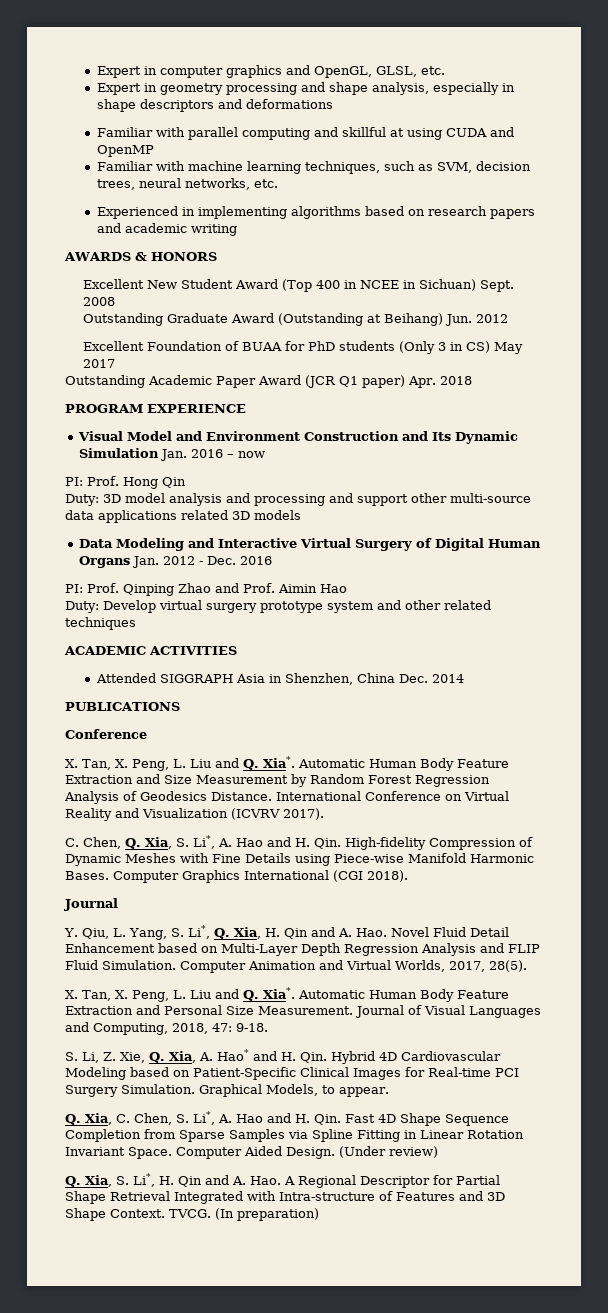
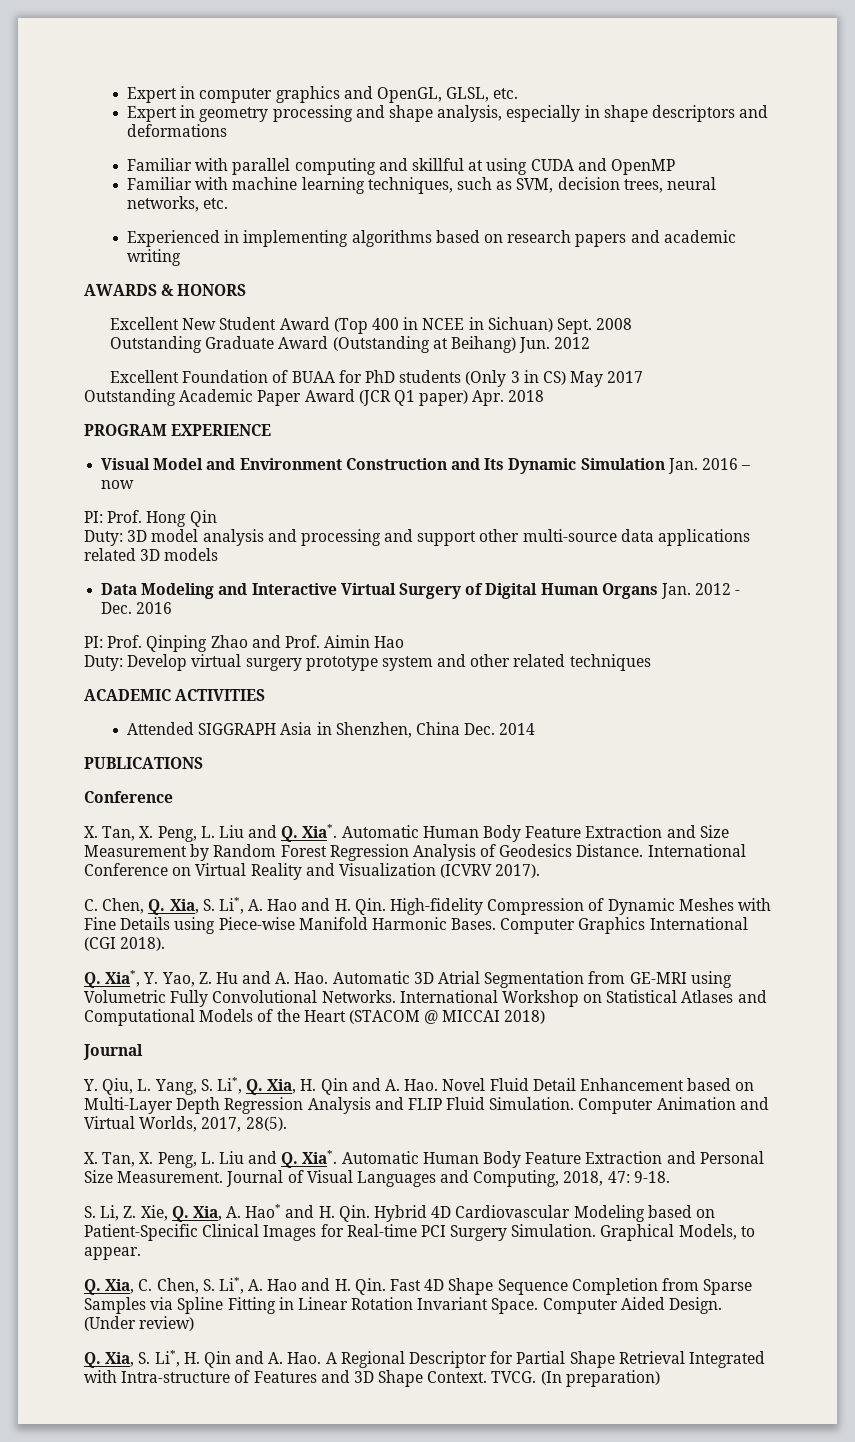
+ Q. Xia*, Y. Yao, Z. Hu and A. Hao. Automatic 3D Atrial Segmentation from GE-MRI using Volumetric Fully Convolutional Networks. International Workshop on Statistical Atlases and Computational Models of the Heart (STACOM @ MICCAI 2018)

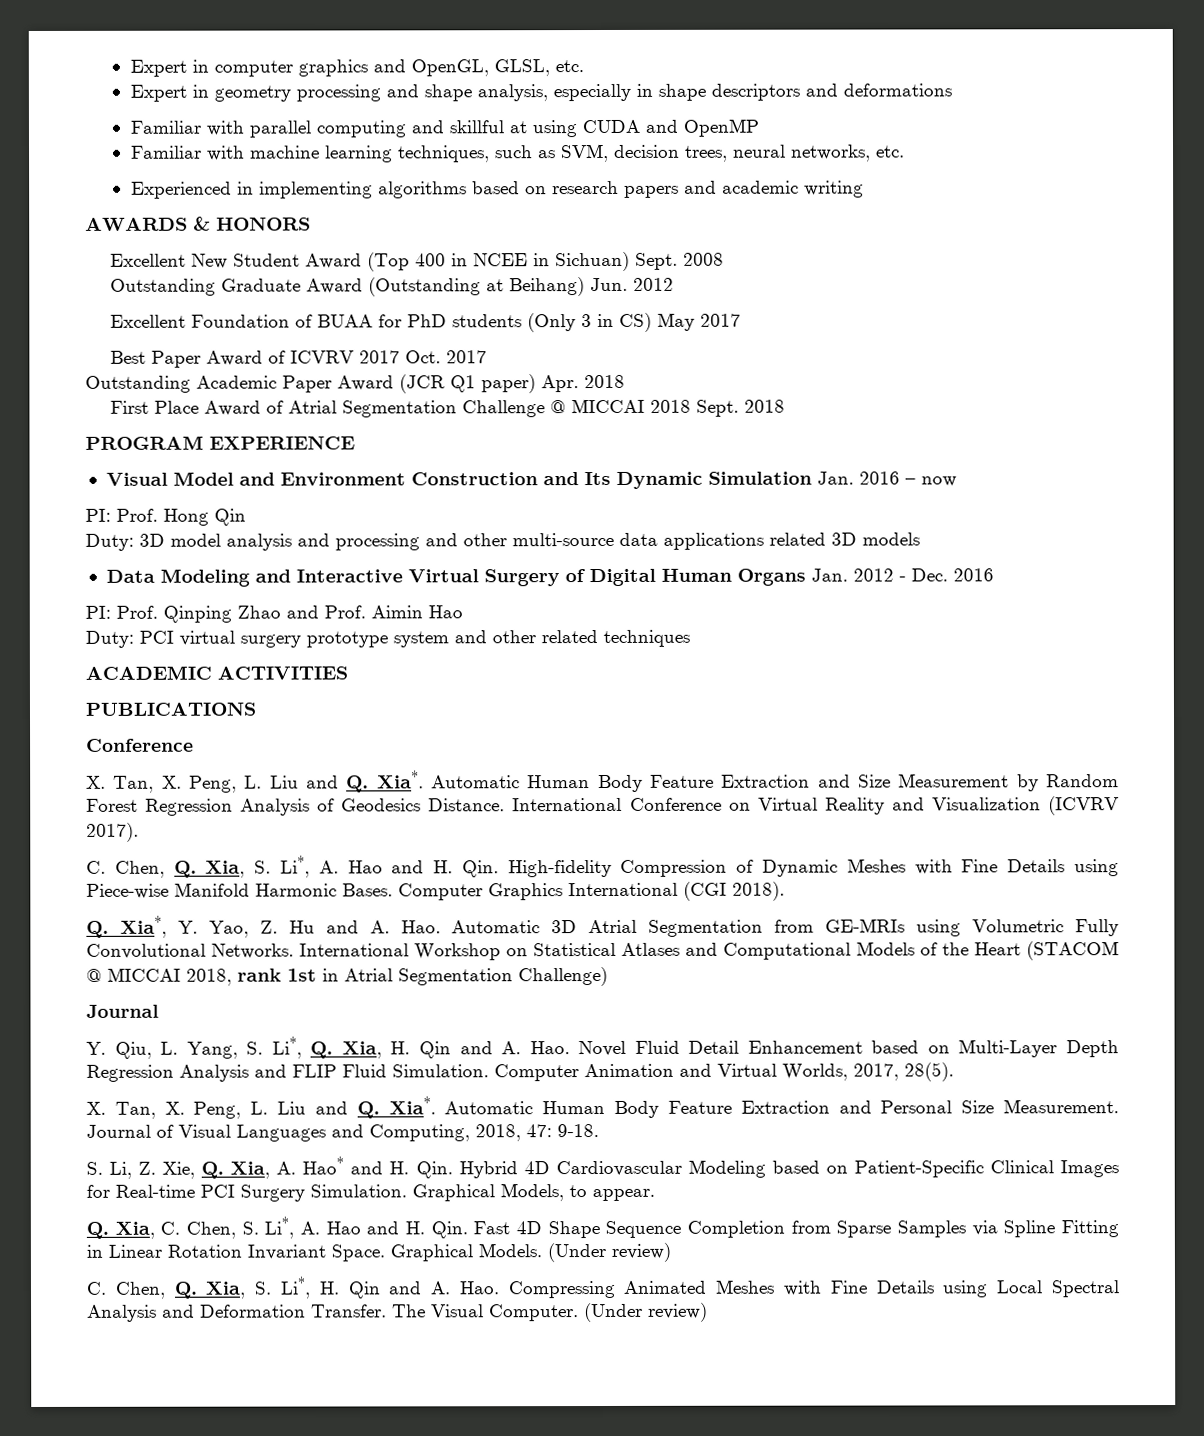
+ Best Paper Award of ICVRV 2017 Oct. 2017
+ First Place Award of Atrial Segmentation Challenge @ MICCAI 2018 Sept. 2018
- Duty: 3D model analysis and processing and support other multi-source data applications related 3D models
+ Duty: 3D model analysis and processing and other multi-source data applications related 3D models
- Duty: Develop virtual surgery prototype system and other related techniques
+ Duty: PCI virtual surgery prototype system and other related techniques
- Attended SIGGRAPH Asia in Shenzhen, China Dec. 2014
- Q. Xia*, Y. Yao, Z. Hu and A. Hao. Automatic 3D Atrial Segmentation from GE-MRI using Volumetric Fully Convolutional Networks.
+ Q. Xia*, Y. Yao, Z. Hu and A. Hao. Automatic 3D Atrial Segmentation from GE-MRIs using Volumetric Fully Convolutional Networks.
- International Workshop on Statistical Atlases and Computational Models of the Heart (STACOM @ MICCAI 2018)
+ International Workshop on Statistical Atlases and Computational Models of the Heart (STACOM @ MICCAI 2018, rank 1st in Atrial Segmentation Challenge)
- Computer Aided Design.
+ Graphical Models.
- Q. Xia, S. Li*, H. Qin and A. Hao. A Regional Descriptor for Partial Shape Retrieval Integrated with Intra-structure of Features and 3D Shape Context. TVCG. (In preparation)
+ C. Chen, Q. Xia, S. Li*, H. Qin and A. Hao. Compressing Animated Meshes with Fine Details using Local Spectral Analysis and Deformation Transfer. The Visual Computer. (Under review)

